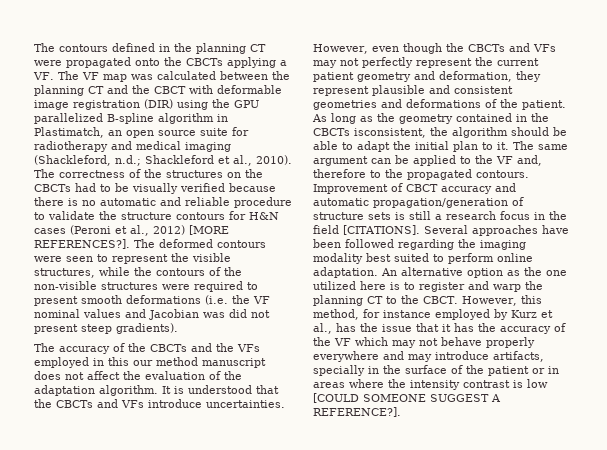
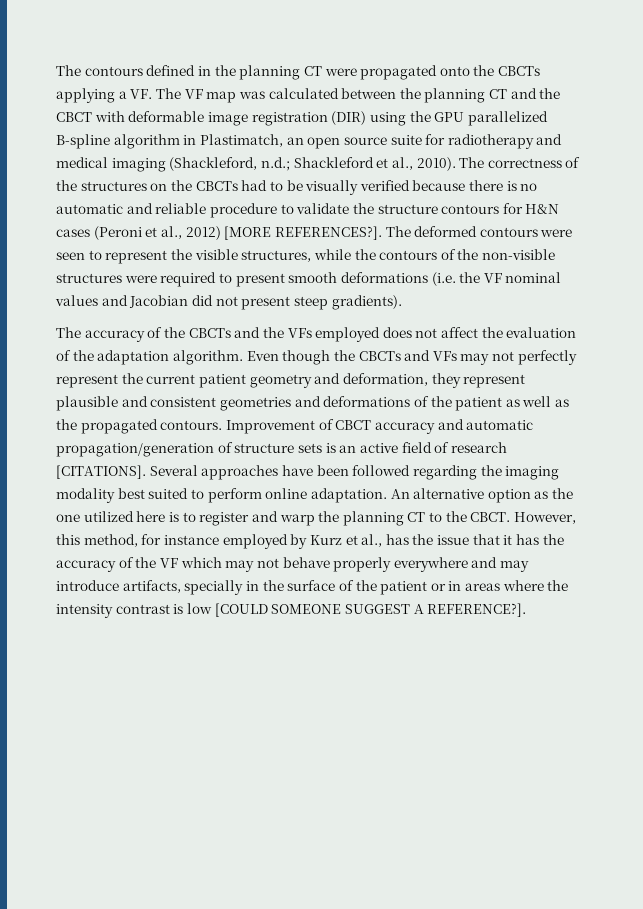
- The deformed contours were seen to represent the visible structures, while the contours of the non-visible structures were required to present smooth deformations (i.e. the VF nominal values and Jacobian was did not present steep gradients).
+ The deformed contours were seen to represent the visible structures, while the contours of the non-visible structures were required to present smooth deformations (i.e. the VF nominal values and Jacobian did not present steep gradients).
- The accuracy of the CBCTs and the VFs employed in this our method manuscript does not affect the evaluation of the adaptation algorithm.
+ The accuracy of the CBCTs and the VFs employed does not affect the evaluation of the adaptation algorithm.
- It is understood that the CBCTs and VFs introduce uncertainties. However, even though the CBCTs and VFs may not perfectly represent the current patient geometry and deformation, they represent plausible and consistent geometries and deformations of the patient. As long as the geometry contained in the CBCTs isconsistent, the algorithm should be able to adapt the initial plan to it. The same argument can be applied to the VF and, therefore to the propagated contours.
+ Even though the CBCTs and VFs may not perfectly represent the current patient geometry and deformation, they represent plausible and consistent geometries and deformations of the patient as well as the propagated contours.
- Improvement of CBCT accuracy and automatic propagation/generation of structure sets is still a research focus in the field [CITATIONS].
+ Improvement of CBCT accuracy and automatic propagation/generation of structure sets is an active field of research [CITATIONS].

